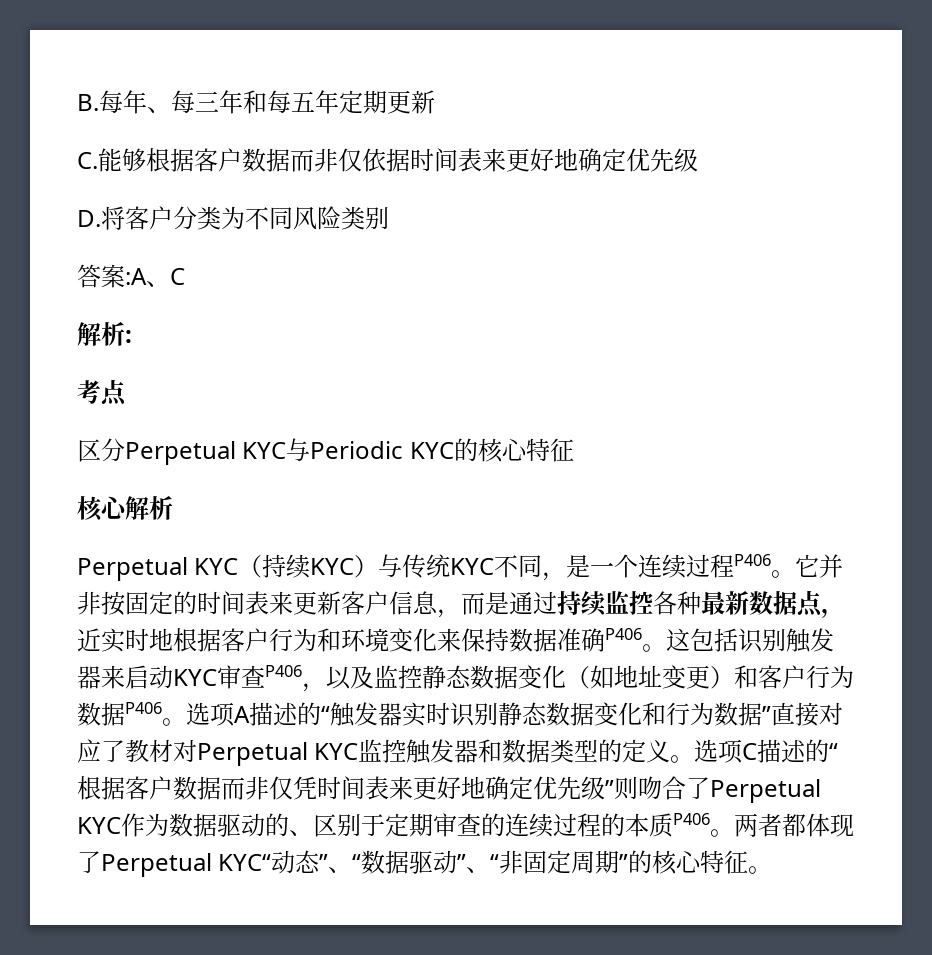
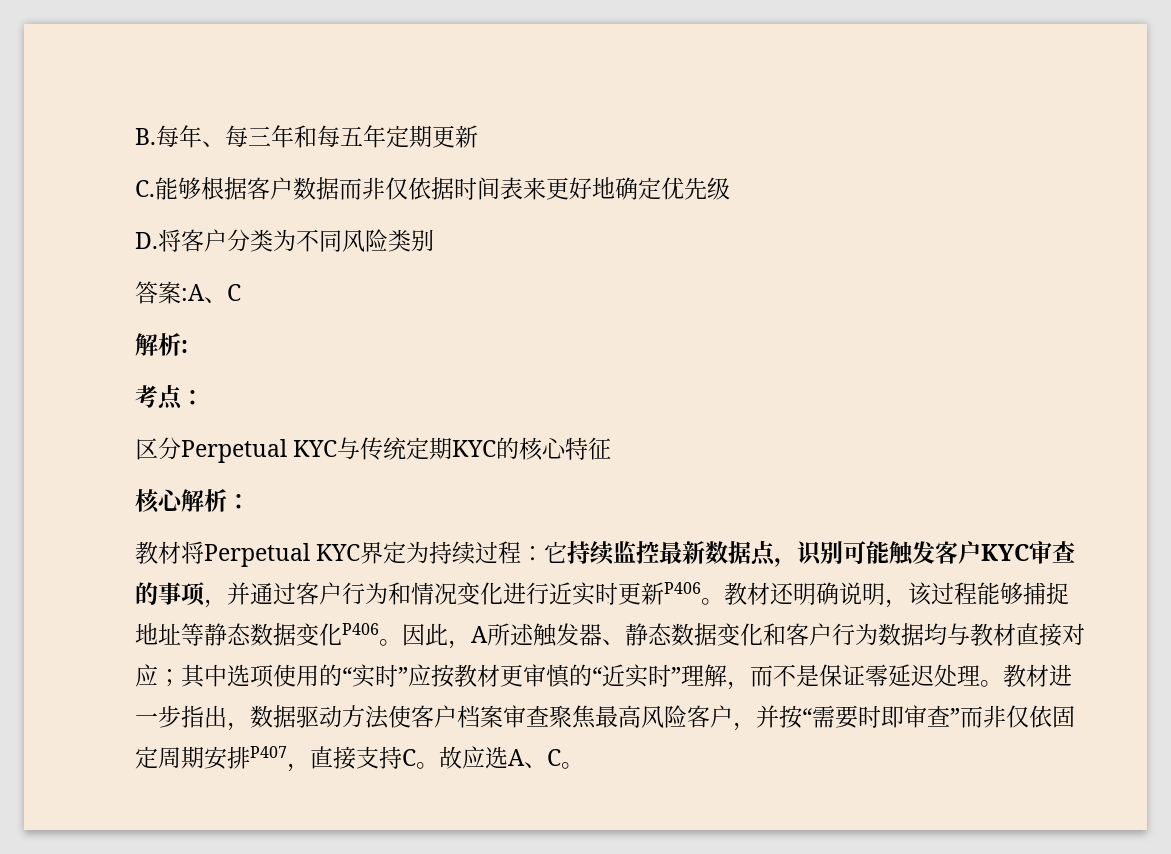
- 考点
+ 考点：
- 区分Perpetual KYC与Periodic KYC的核心特征
+ 区分Perpetual KYC与传统定期KYC的核心特征
- 核心解析
- Perpetual KYC（持续KYC）与传统KYC不同，是一个连续过程P406。它并非按固定的时间表来更新客户信息，而是通过持续监控各种最新数据点，近实时地根据客户行为和环境变化来保持数据准确P406。这包括识别触发器来启动KYC审查P406，以及监控静态数据变化（如地址变更）和客户行为数据P406。选项A描述的“触发器实时识别静态数据变化和行为数据”直接对应了教材对Perpetual KYC监控触发器和数据类型的定义。选项C描述的“根据客户数据而非仅凭时间表来更好地确定优先级”则吻合了Perpetual KYC作为数据驱动的、区别于定期审查的连续过程的本质P406。两者都体现了Perpetual KYC“动态”、“数据驱动”、“非固定周期”的核心特征。
+ 核心解析：
+ 教材将Perpetual KYC界定为持续过程：它持续监控最新数据点，识别可能触发客户KYC审查的事项，并通过客户行为和情况变化进行近实时更新P406。教材还明确说明，该过程能够捕捉地址等静态数据变化P406。因此，A所述触发器、静态数据变化和客户行为数据均与教材直接对应；其中选项使用的“实时”应按教材更审慎的“近实时”理解，而不是保证零延迟处理。教材进一步指出，数据驱动方法使客户档案审查聚焦最高风险客户，并按“需要时即审查”而非仅依固定周期安排P407，直接支持C。故应选A、C。

